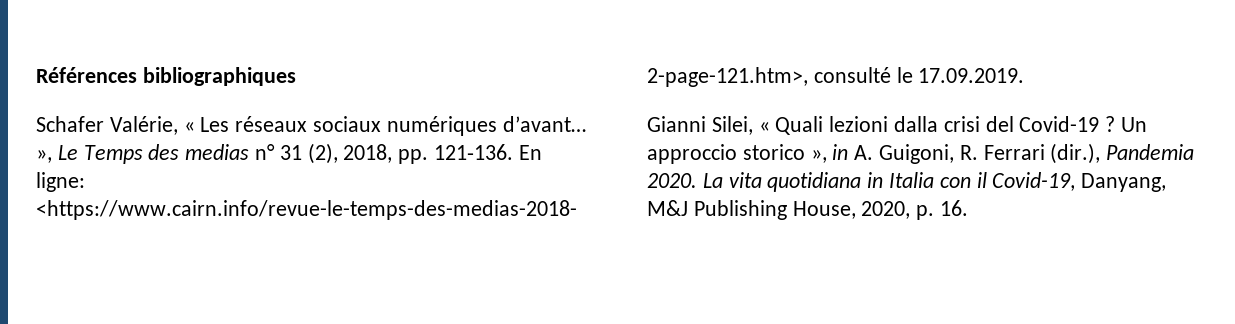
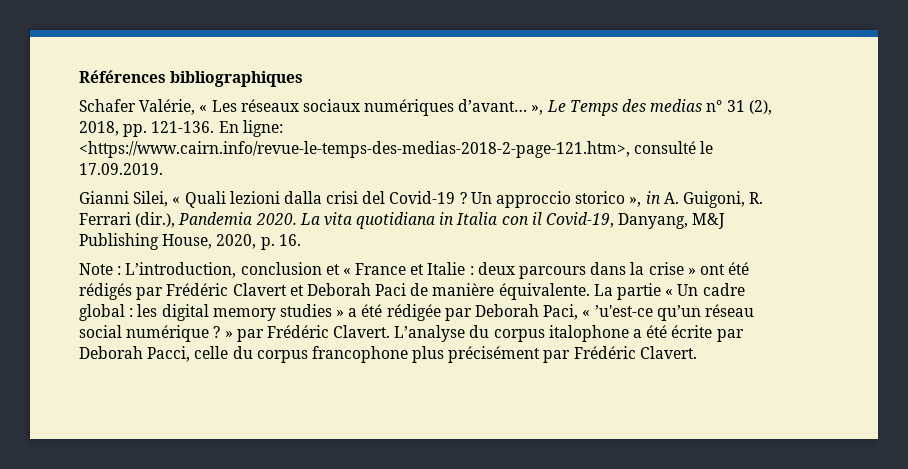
+ Note : L’introduction, conclusion et « France et Italie : deux parcours dans la crise » ont été rédigés par Frédéric Clavert et Deborah Paci de manière équivalente. La partie « Un cadre global : les digital memory studies » a été rédigée par Deborah Paci, « ’u'est-ce qu’un réseau social numérique ? » par Frédéric Clavert. L’analyse du corpus italophone a été écrite par Deborah Pacci, celle du corpus francophone plus précisément par Frédéric Clavert.

